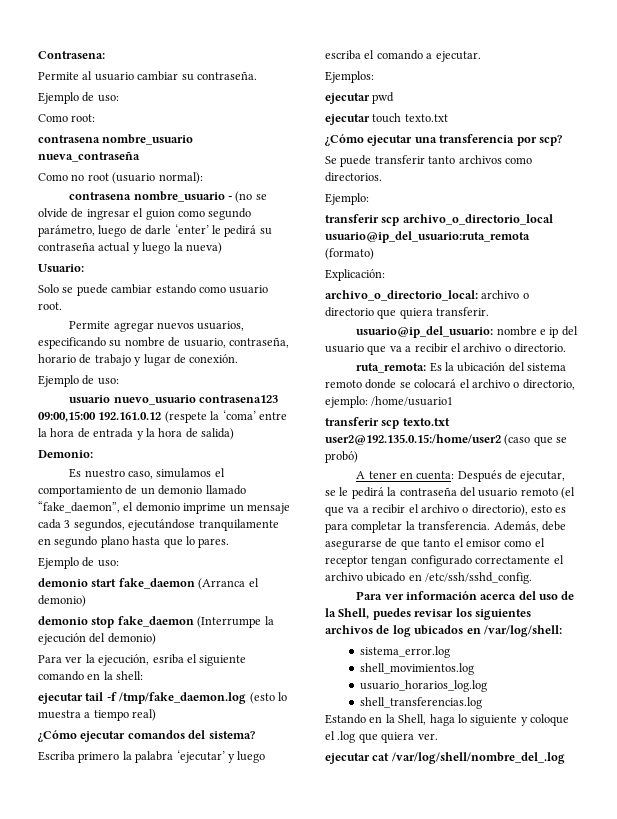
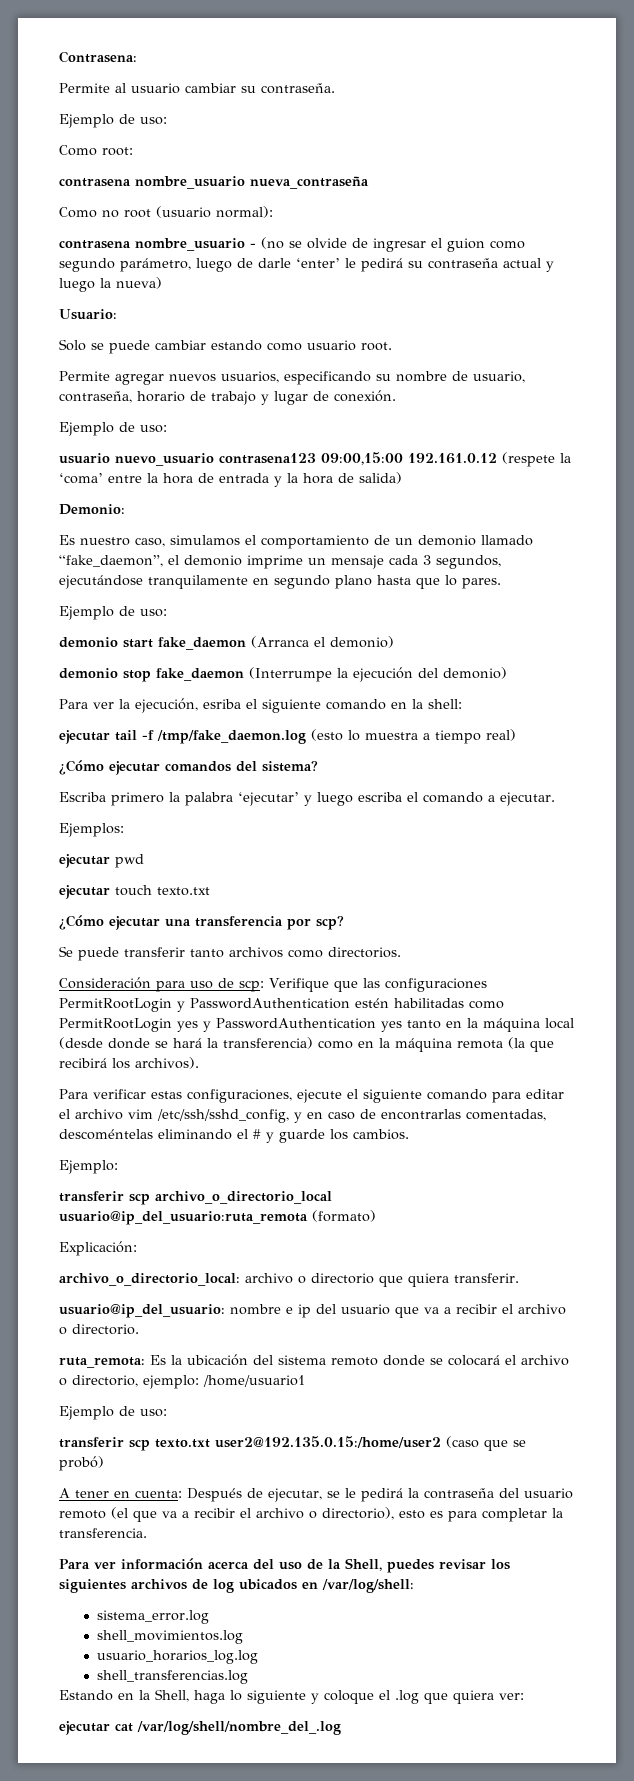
+ Consideración para uso de scp: Verifique que las configuraciones PermitRootLogin y PasswordAuthentication estén habilitadas como PermitRootLogin yes y PasswordAuthentication yes tanto en la máquina local (desde donde se hará la transferencia) como en la máquina remota (la que recibirá los archivos).
+ Para verificar estas configuraciones, ejecute el siguiente comando para editar el archivo vim /etc/ssh/sshd_config, y en caso de encontrarlas comentadas, descoméntelas eliminando el # y guarde los cambios.
  ruta_remota: Es la ubicación del sistema remoto donde se colocará el archivo o directorio, ejemplo: /home/usuario1
+ Ejemplo de uso:
- Además, debe asegurarse de que tanto el emisor como el receptor tengan configurado correctamente el archivo ubicado en /etc/ssh/sshd_config.
- Estando en la Shell, haga lo siguiente y coloque el .log que quiera ver.
+ Estando en la Shell, haga lo siguiente y coloque el .log que quiera ver:

